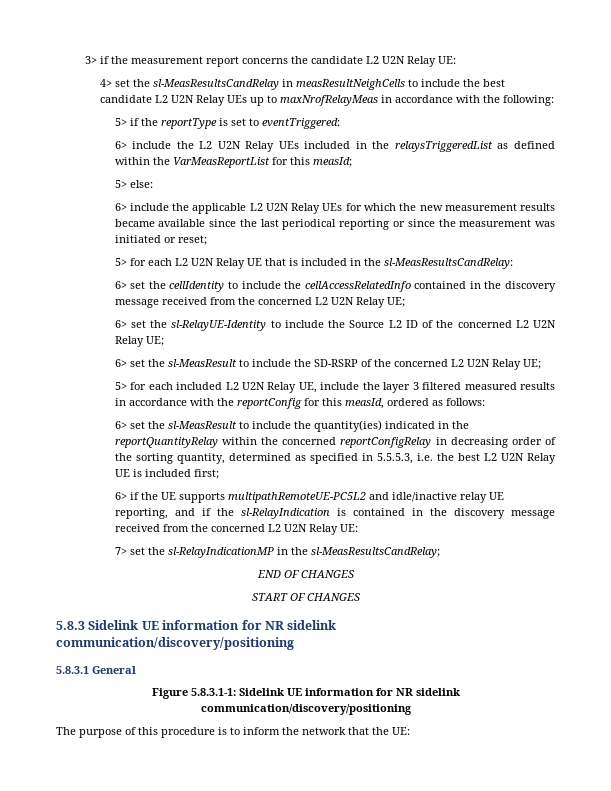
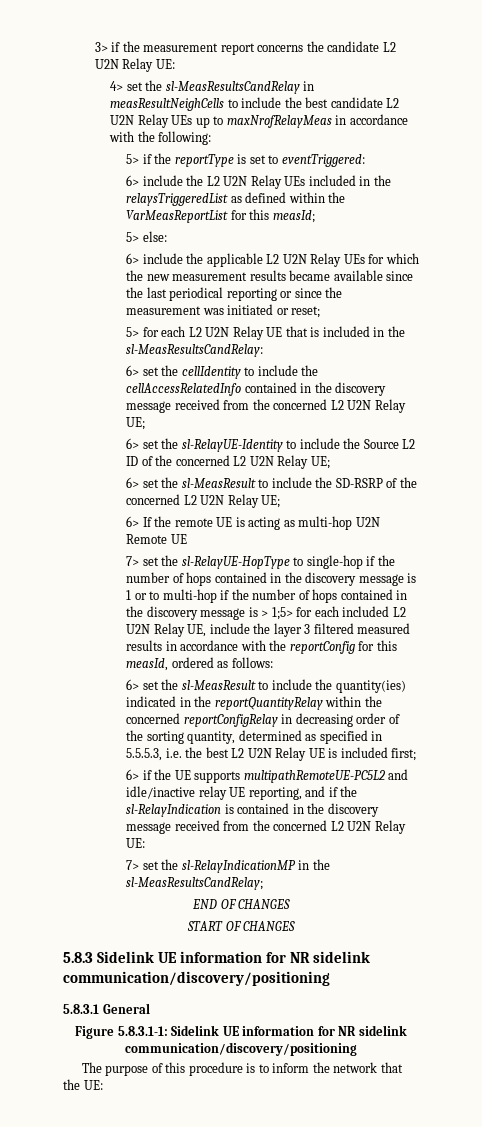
- 5> for each included L2 U2N Relay UE, include the layer 3 filtered measured results in accordance with the reportConfig for this measId, ordered as follows:
+ 6> If the remote UE is acting as multi-hop U2N Remote UE
+ 7> set the sl-RelayUE-HopType to single-hop if the number of hops contained in the discovery message is 1 or to multi-hop if the number of hops contained in the discovery message is > 1;5> for each included L2 U2N Relay UE, include the layer 3 filtered measured results in accordance with the reportConfig for this measId, ordered as follows:

